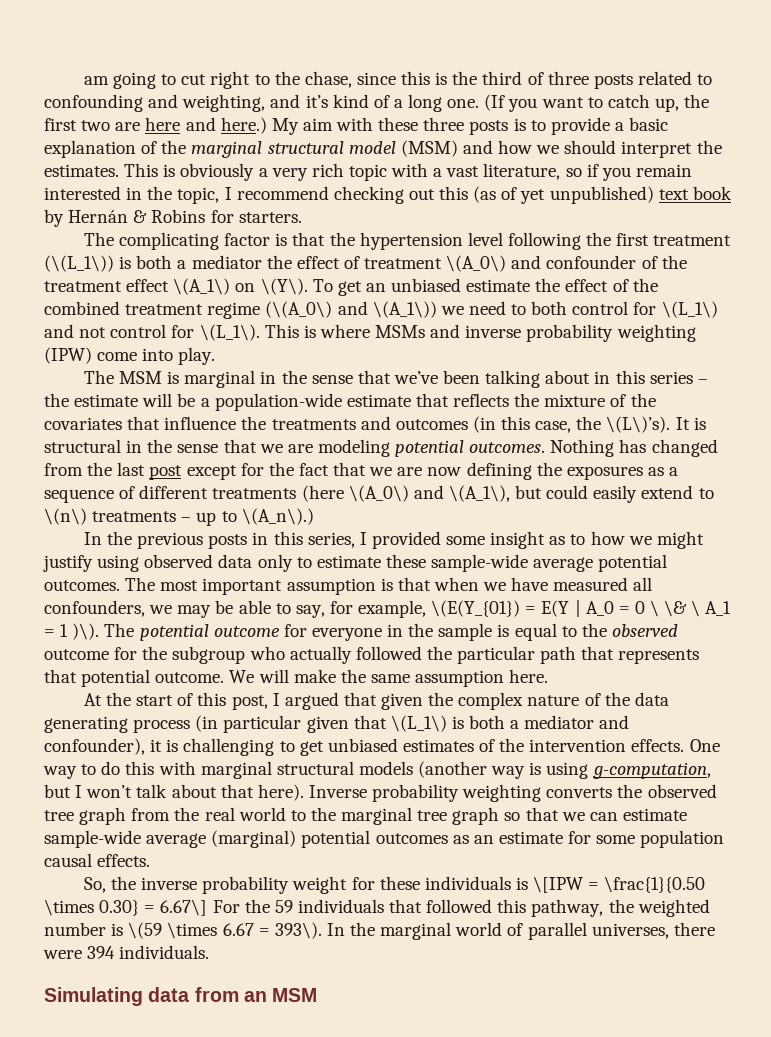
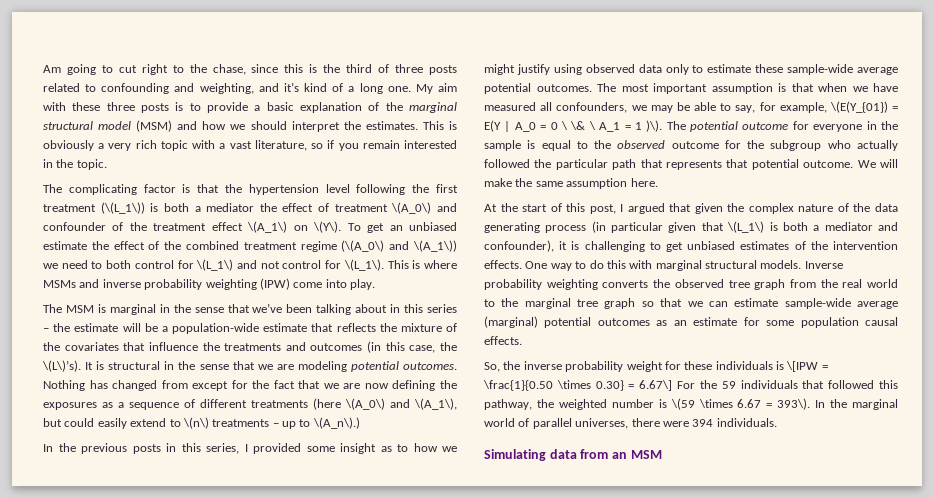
- am going to cut right to the chase, since this is the third of three posts related to confounding and weighting, and it’s kind of a long one.
+ Am going to cut right to the chase, since this is the third of three posts related to confounding and weighting, and it’s kind of a long one.
- (If you want to catch up, the first two are here and here.)
- This is obviously a very rich topic with a vast literature, so if you remain interested in the topic, I recommend checking out this (as of yet unpublished) text book by Hernán & Robins for starters.
+ This is obviously a very rich topic with a vast literature, so if you remain interested in the topic.
- Nothing has changed from the last post except for the fact that we are now defining the exposures as a sequence of different treatments (here \(A_0\) and \(A_1\), but could easily extend to \(n\) treatments – up to \(A_n\).)
+ Nothing has changed from except for the fact that we are now defining the exposures as a sequence of different treatments (here \(A_0\) and \(A_1\), but could easily extend to \(n\) treatments – up to \(A_n\).)
- One way to do this with marginal structural models (another way is using g-computation, but I won’t talk about that here).
+ One way to do this with marginal structural models.

